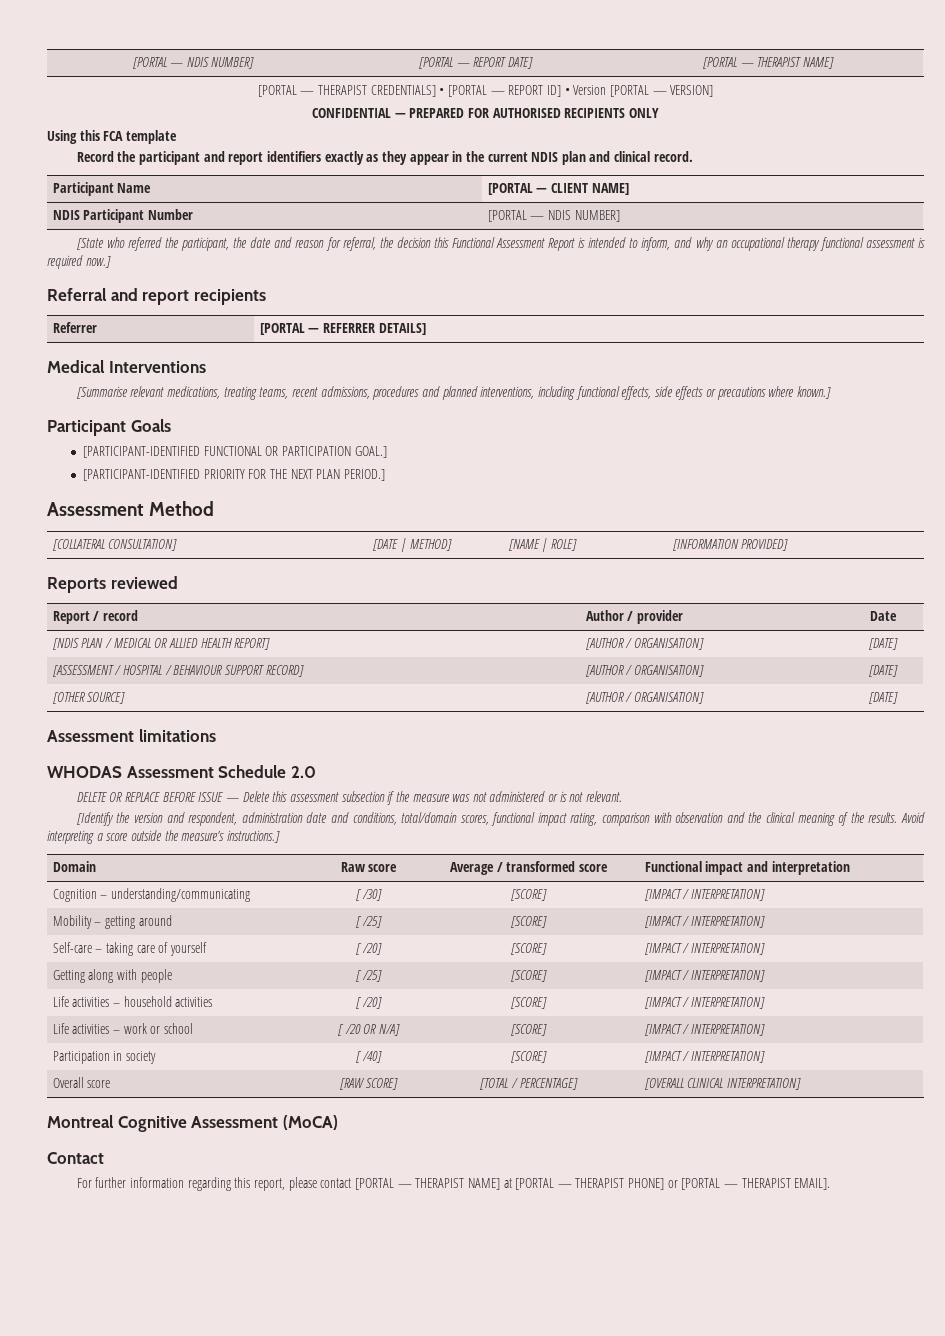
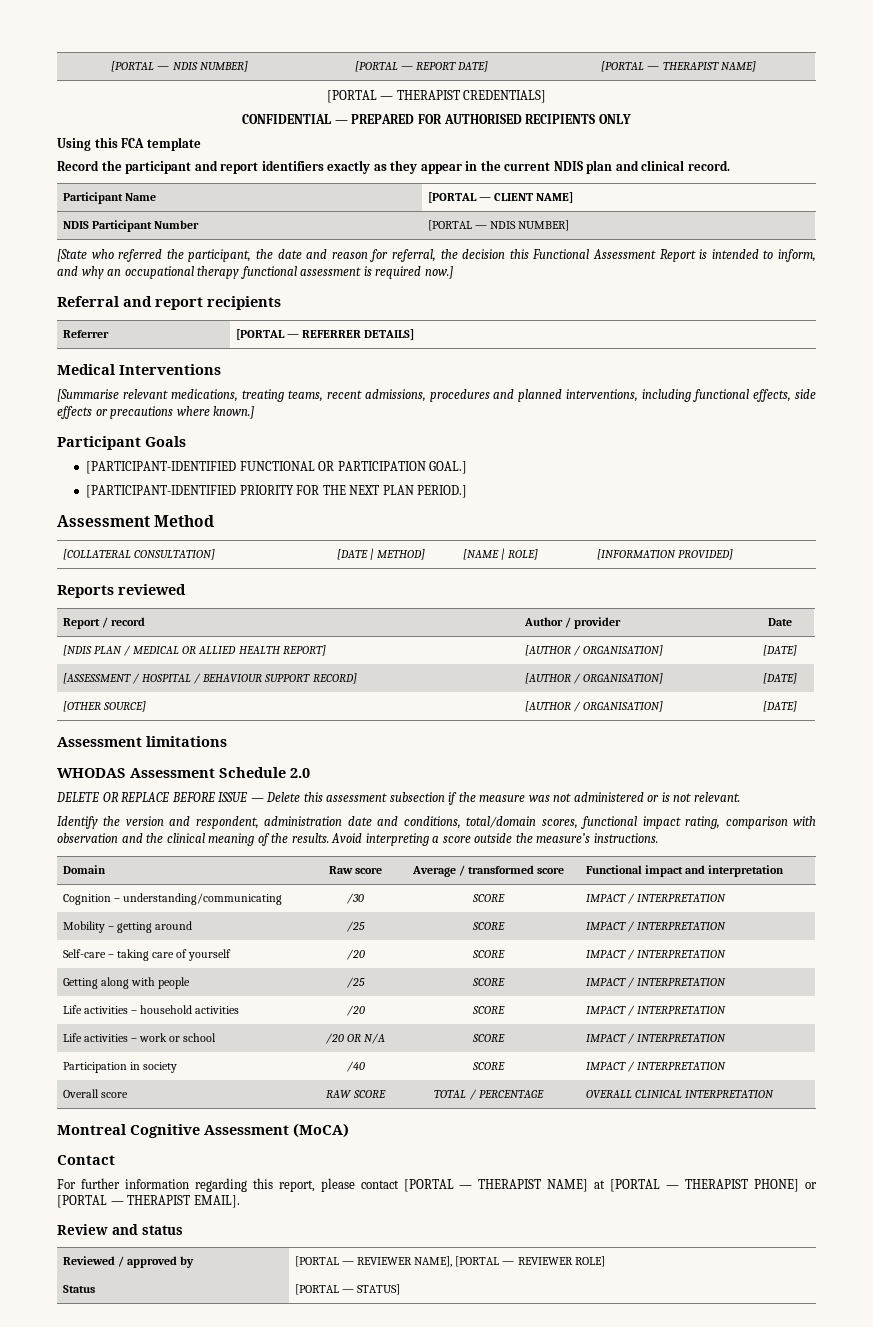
- [PORTAL — THERAPIST CREDENTIALS] • [PORTAL — REPORT ID] • Version [PORTAL — VERSION]
+ [PORTAL — THERAPIST CREDENTIALS]
- [Identify the version and respondent, administration date and conditions, total/domain scores, functional impact rating, comparison with observation and the clinical meaning of the results.
+ Identify the version and respondent, administration date and conditions, total/domain scores, functional impact rating, comparison with observation and the clinical meaning of the results.
- Avoid interpreting a score outside the measure’s instructions.]
+ Avoid interpreting a score outside the measure’s instructions.
- Cognition – understanding/communicating | [ /30] | [SCORE] | [IMPACT / INTERPRETATION]
- Mobility – getting around | [ /25] | [SCORE] | [IMPACT / INTERPRETATION]
+ Cognition – understanding/communicating | /30 | SCORE | IMPACT / INTERPRETATION
+ Mobility – getting around | /25 | SCORE | IMPACT / INTERPRETATION
- Self-care – taking care of yourself | [ /20] | [SCORE] | [IMPACT / INTERPRETATION]
- Getting along with people | [ /25] | [SCORE] | [IMPACT / INTERPRETATION]
+ Self-care – taking care of yourself | /20 | SCORE | IMPACT / INTERPRETATION
+ Getting along with people | /25 | SCORE | IMPACT / INTERPRETATION
- Life activities – household activities | [ /20] | [SCORE] | [IMPACT / INTERPRETATION]
+ Life activities – household activities | /20 | SCORE | IMPACT / INTERPRETATION
- Life activities – work or school | [ /20 OR N/A] | [SCORE] | [IMPACT / INTERPRETATION]
- Participation in society | [ /40] | [SCORE] | [IMPACT / INTERPRETATION]
- Overall score | [RAW SCORE] | [TOTAL / PERCENTAGE] | [OVERALL CLINICAL INTERPRETATION]
+ Life activities – work or school | /20 OR N/A | SCORE | IMPACT / INTERPRETATION
+ Participation in society | /40 | SCORE | IMPACT / INTERPRETATION
+ Overall score | RAW SCORE | TOTAL / PERCENTAGE | OVERALL CLINICAL INTERPRETATION
+ Review and status
+ Reviewed / approved by | [PORTAL — REVIEWER NAME], [PORTAL — REVIEWER ROLE]
+ Status | [PORTAL — STATUS]

